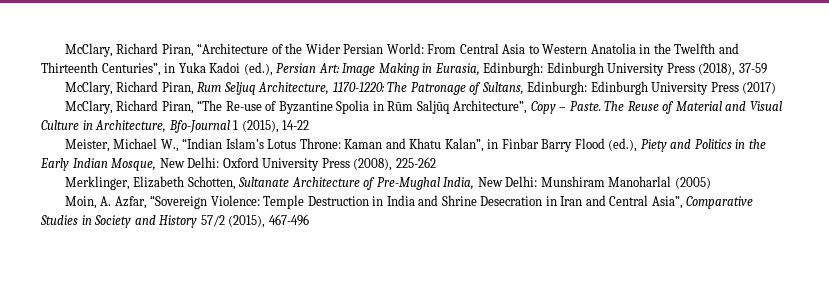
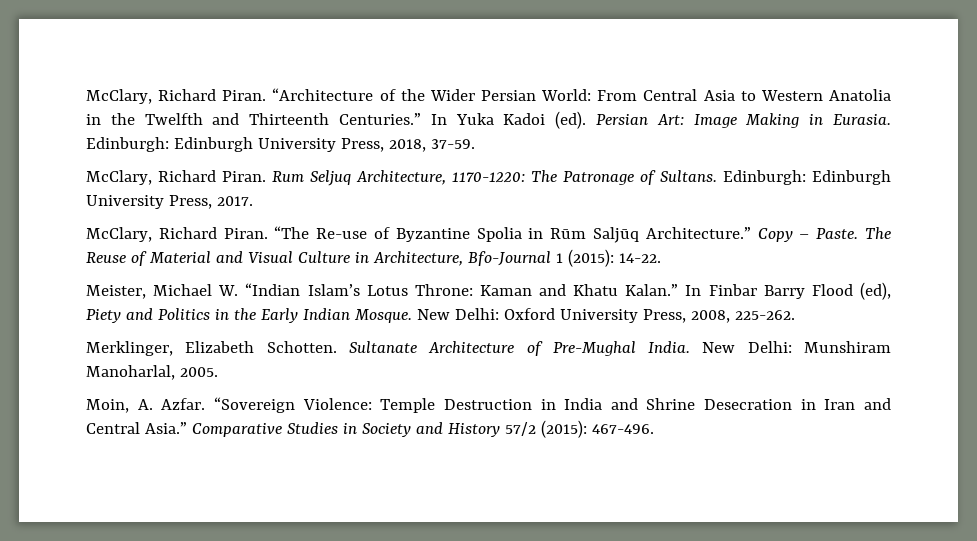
- McClary, Richard Piran, “Architecture of the Wider Persian World: From Central Asia to Western Anatolia in the Twelfth and Thirteenth Centuries”, in Yuka Kadoi (ed.), Persian Art: Image Making in Eurasia, Edinburgh: Edinburgh University Press (2018), 37-59
- McClary, Richard Piran, Rum Seljuq Architecture, 1170-1220: The Patronage of Sultans, Edinburgh: Edinburgh University Press (2017)
- McClary, Richard Piran, “The Re-use of Byzantine Spolia in Rūm Saljūq Architecture”, Copy – Paste.
+ McClary, Richard Piran. “Architecture of the Wider Persian World: From Central Asia to Western Anatolia in the Twelfth and Thirteenth Centuries.” In Yuka Kadoi (ed). Persian Art: Image Making in Eurasia. Edinburgh: Edinburgh University Press, 2018, 37-59.
+ McClary, Richard Piran. Rum Seljuq Architecture, 1170-1220: The Patronage of Sultans. Edinburgh: Edinburgh University Press, 2017.
+ McClary, Richard Piran. “The Re-use of Byzantine Spolia in Rūm Saljūq Architecture.” Copy – Paste.
- The Reuse of Material and Visual Culture in Architecture, Bfo-Journal 1 (2015), 14-22
+ The Reuse of Material and Visual Culture in Architecture, Bfo-Journal 1 (2015): 14-22.
- Meister, Michael W., “Indian Islam’s Lotus Throne: Kaman and Khatu Kalan”, in Finbar Barry Flood (ed.), Piety and Politics in the Early Indian Mosque, New Delhi: Oxford University Press (2008), 225-262
+ Meister, Michael W. “Indian Islam’s Lotus Throne: Kaman and Khatu Kalan.” In Finbar Barry Flood (ed), Piety and Politics in the Early Indian Mosque. New Delhi: Oxford University Press, 2008, 225-262.
- Merklinger, Elizabeth Schotten, Sultanate Architecture of Pre-Mughal India, New Delhi: Munshiram Manoharlal (2005)
+ Merklinger, Elizabeth Schotten. Sultanate Architecture of Pre-Mughal India. New Delhi: Munshiram Manoharlal, 2005.
- Moin, A. Azfar, “Sovereign Violence: Temple Destruction in India and Shrine Desecration in Iran and Central Asia”, Comparative Studies in Society and History 57/2 (2015), 467-496
+ Moin, A. Azfar. “Sovereign Violence: Temple Destruction in India and Shrine Desecration in Iran and Central Asia.” Comparative Studies in Society and History 57/2 (2015): 467-496.

